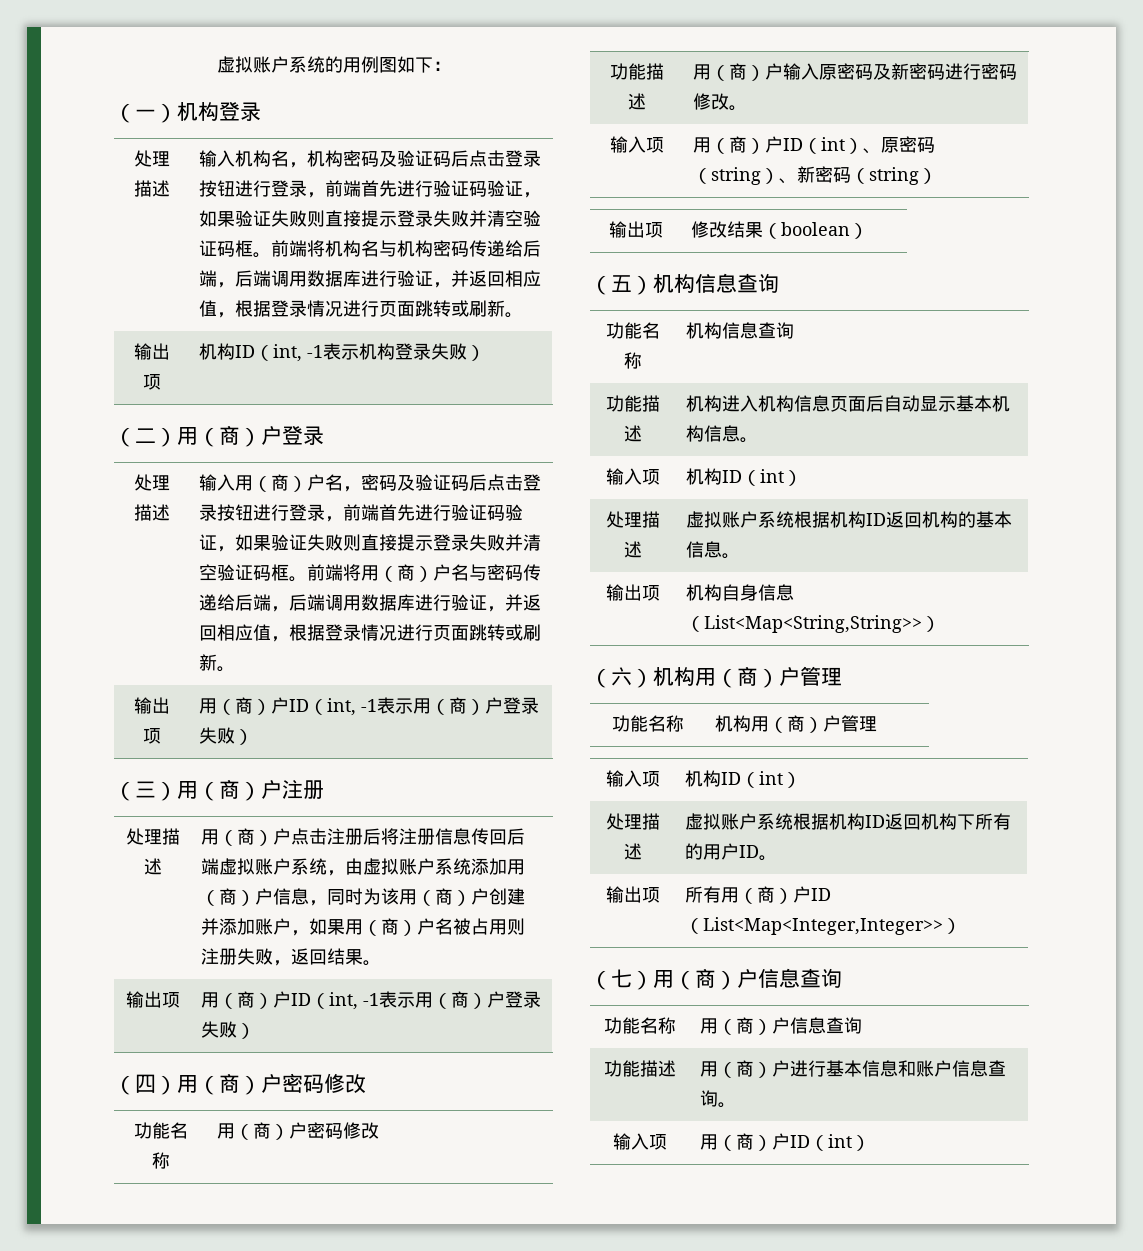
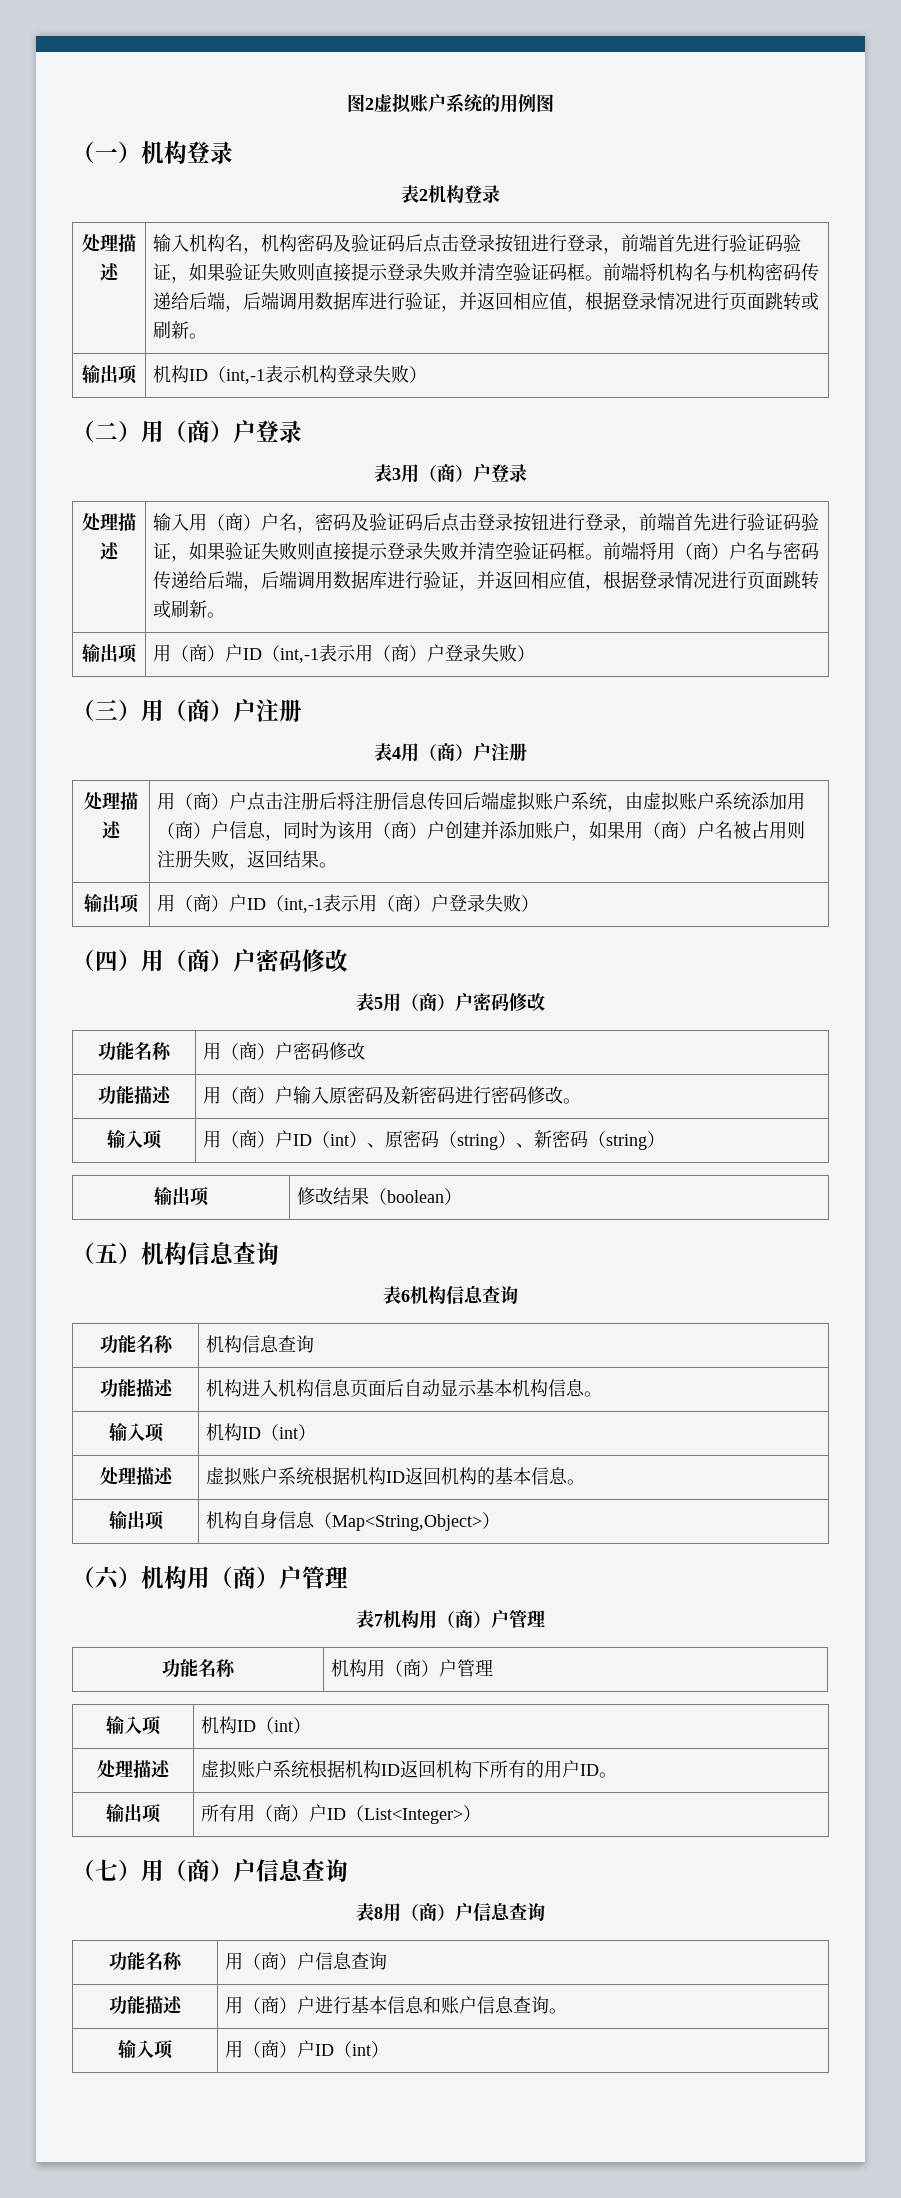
- 虚拟账户系统的用例图如下：
+ 图2虚拟账户系统的用例图
+ 表2机构登录
- 输出项 | 机构ID（int, -1表示机构登录失败）
+ 输出项 | 机构ID（int,-1表示机构登录失败）
+ 表3用（商）户登录
  前端将用（商）户名与密码传递给后端，后端调用数据库进行验证，并返回相应值，根据登录情况进行页面跳转或刷新。
- 输出项 | 用（商）户ID（int, -1表示用（商）户登录失败）
+ 输出项 | 用（商）户ID（int,-1表示用（商）户登录失败）
+ 表4用（商）户注册
  用（商）户点击注册后将注册信息传回后端虚拟账户系统，由虚拟账户系统添加用（商）户信息，同时为该用（商）户创建并添加账户，如果用（商）户名被占用则注册失败，返回结果。
- 输出项 | 用（商）户ID（int, -1表示用（商）户登录失败）
+ 输出项 | 用（商）户ID（int,-1表示用（商）户登录失败）
+ 表5用（商）户密码修改
+ 表6机构信息查询
- 输出项 | 机构自身信息（List<Map<String,String>>）
+ 输出项 | 机构自身信息（Map<String,Object>）
+ 表7机构用（商）户管理
- 输出项 | 所有用（商）户ID（List<Map<Integer,Integer>>）
+ 输出项 | 所有用（商）户ID（List<Integer>）
+ 表8用（商）户信息查询

